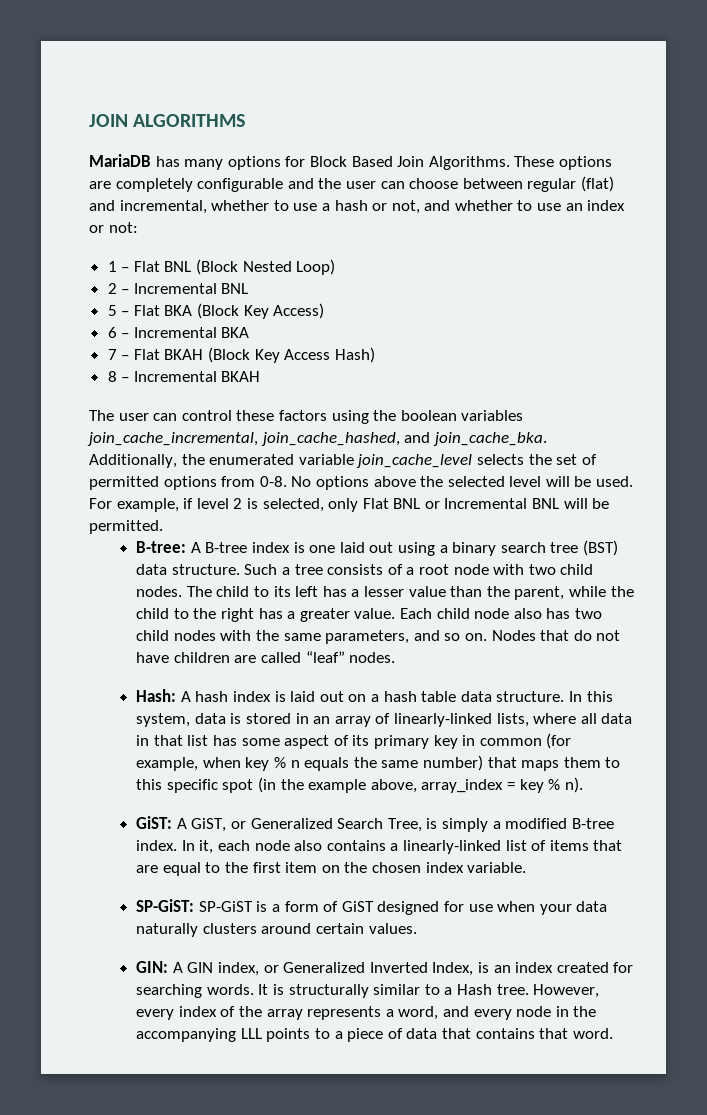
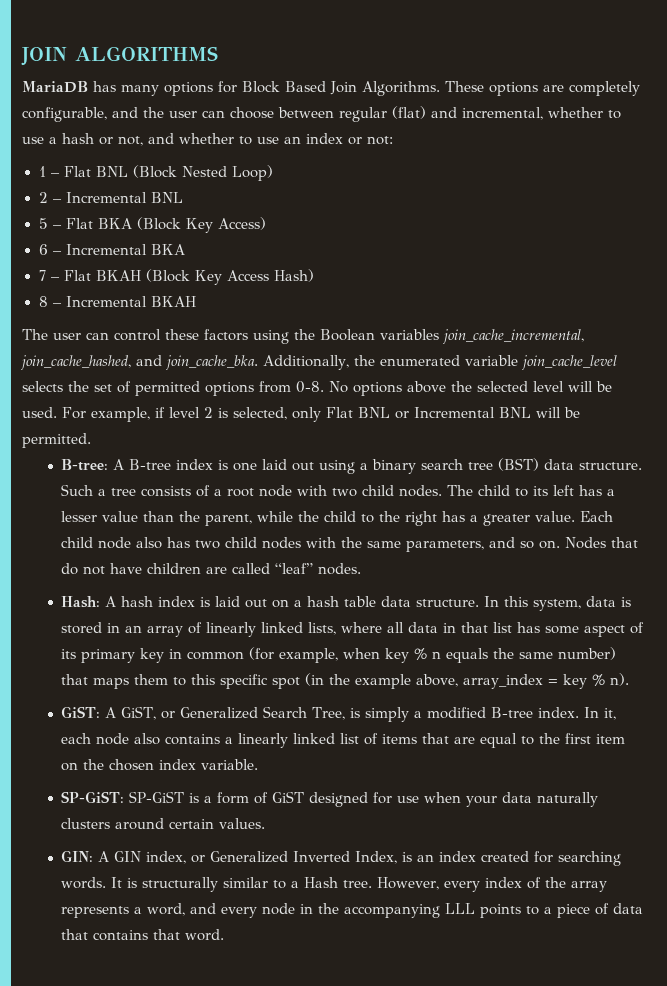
- These options are completely configurable and the user can choose between regular (flat) and incremental, whether to use a hash or not, and whether to use an index or not:
+ These options are completely configurable, and the user can choose between regular (flat) and incremental, whether to use a hash or not, and whether to use an index or not:
- The user can control these factors using the boolean variables join_cache_incremental, join_cache_hashed, and join_cache_bka.
+ The user can control these factors using the Boolean variables join_cache_incremental, join_cache_hashed, and join_cache_bka.
- In this system, data is stored in an array of linearly-linked lists, where all data in that list has some aspect of its primary key in common (for example, when key % n equals the same number) that maps them to this specific spot (in the example above, array_index = key % n).
+ In this system, data is stored in an array of linearly linked lists, where all data in that list has some aspect of its primary key in common (for example, when key % n equals the same number) that maps them to this specific spot (in the example above, array_index = key % n).
- In it, each node also contains a linearly-linked list of items that are equal to the first item on the chosen index variable.
+ In it, each node also contains a linearly linked list of items that are equal to the first item on the chosen index variable.

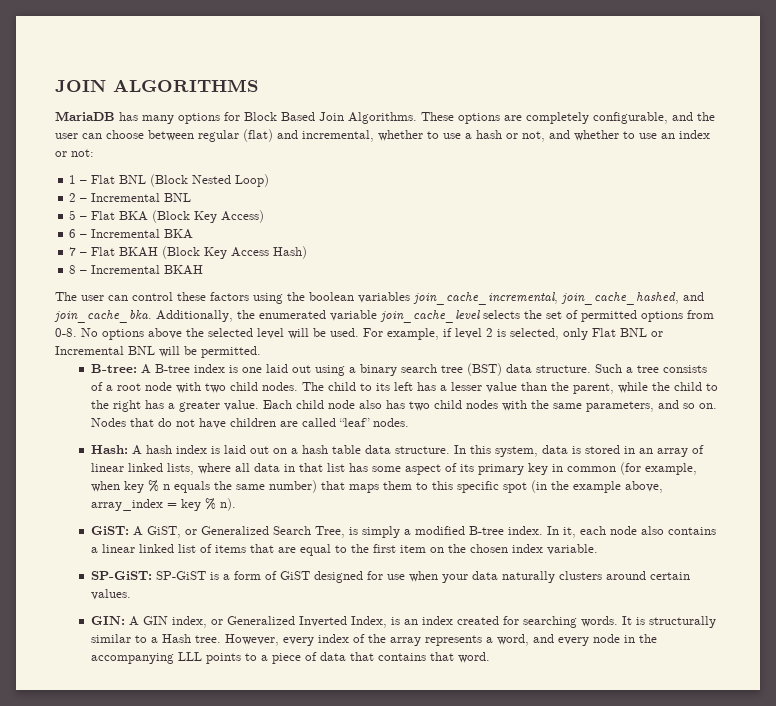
- The user can control these factors using the Boolean variables join_cache_incremental, join_cache_hashed, and join_cache_bka.
+ The user can control these factors using the boolean variables join_cache_incremental, join_cache_hashed, and join_cache_bka.
- In this system, data is stored in an array of linearly linked lists, where all data in that list has some aspect of its primary key in common (for example, when key % n equals the same number) that maps them to this specific spot (in the example above, array_index = key % n).
+ In this system, data is stored in an array of linear linked lists, where all data in that list has some aspect of its primary key in common (for example, when key % n equals the same number) that maps them to this specific spot (in the example above, array_index = key % n).
- In it, each node also contains a linearly linked list of items that are equal to the first item on the chosen index variable.
+ In it, each node also contains a linear linked list of items that are equal to the first item on the chosen index variable.

